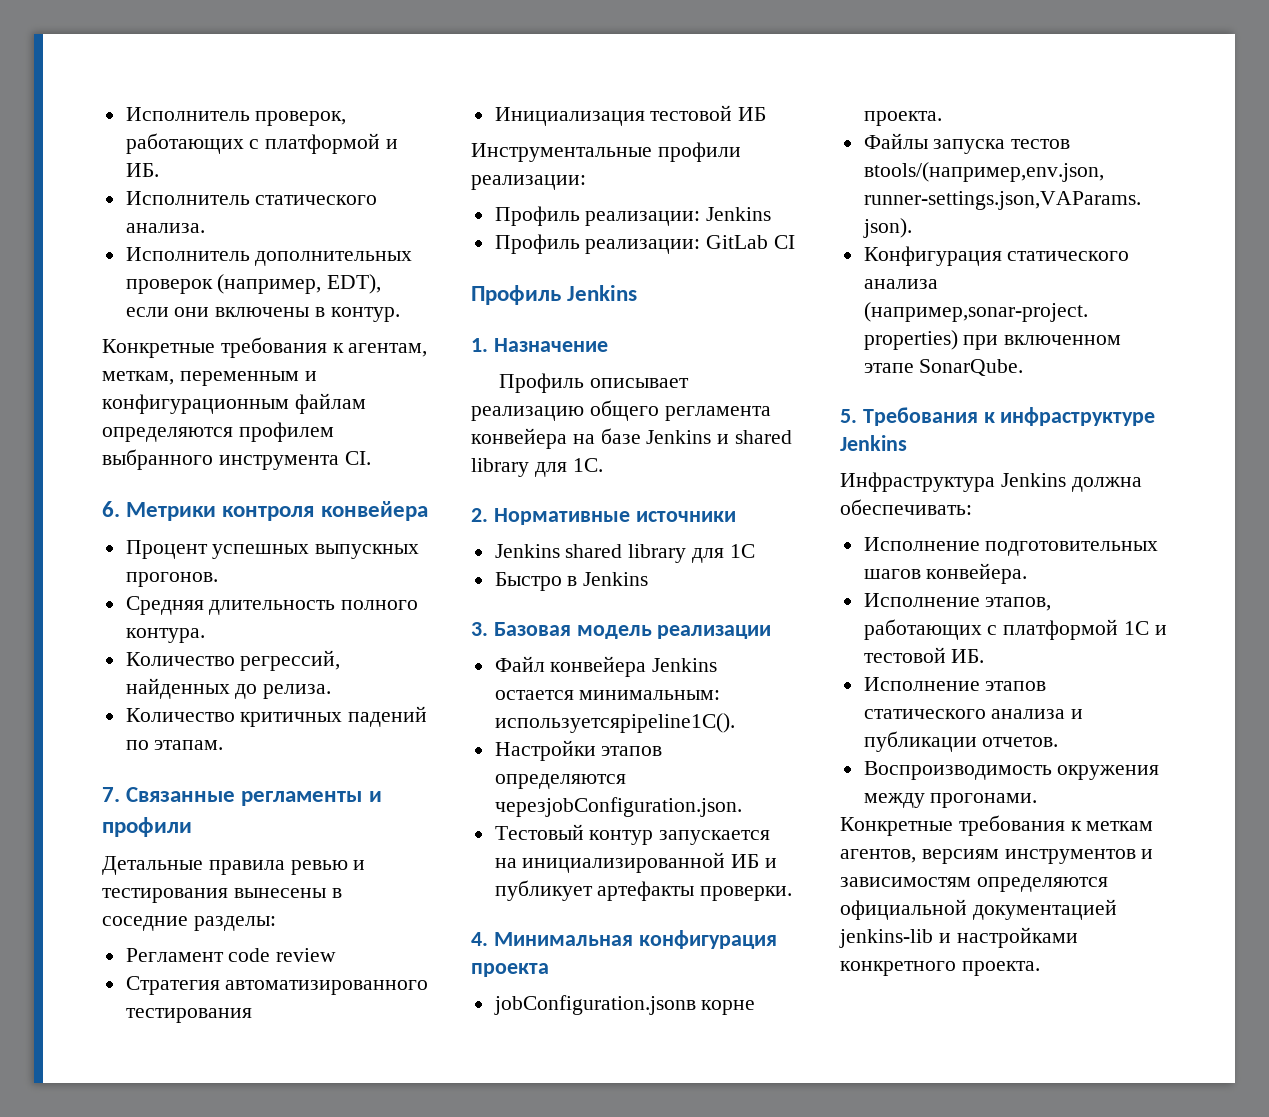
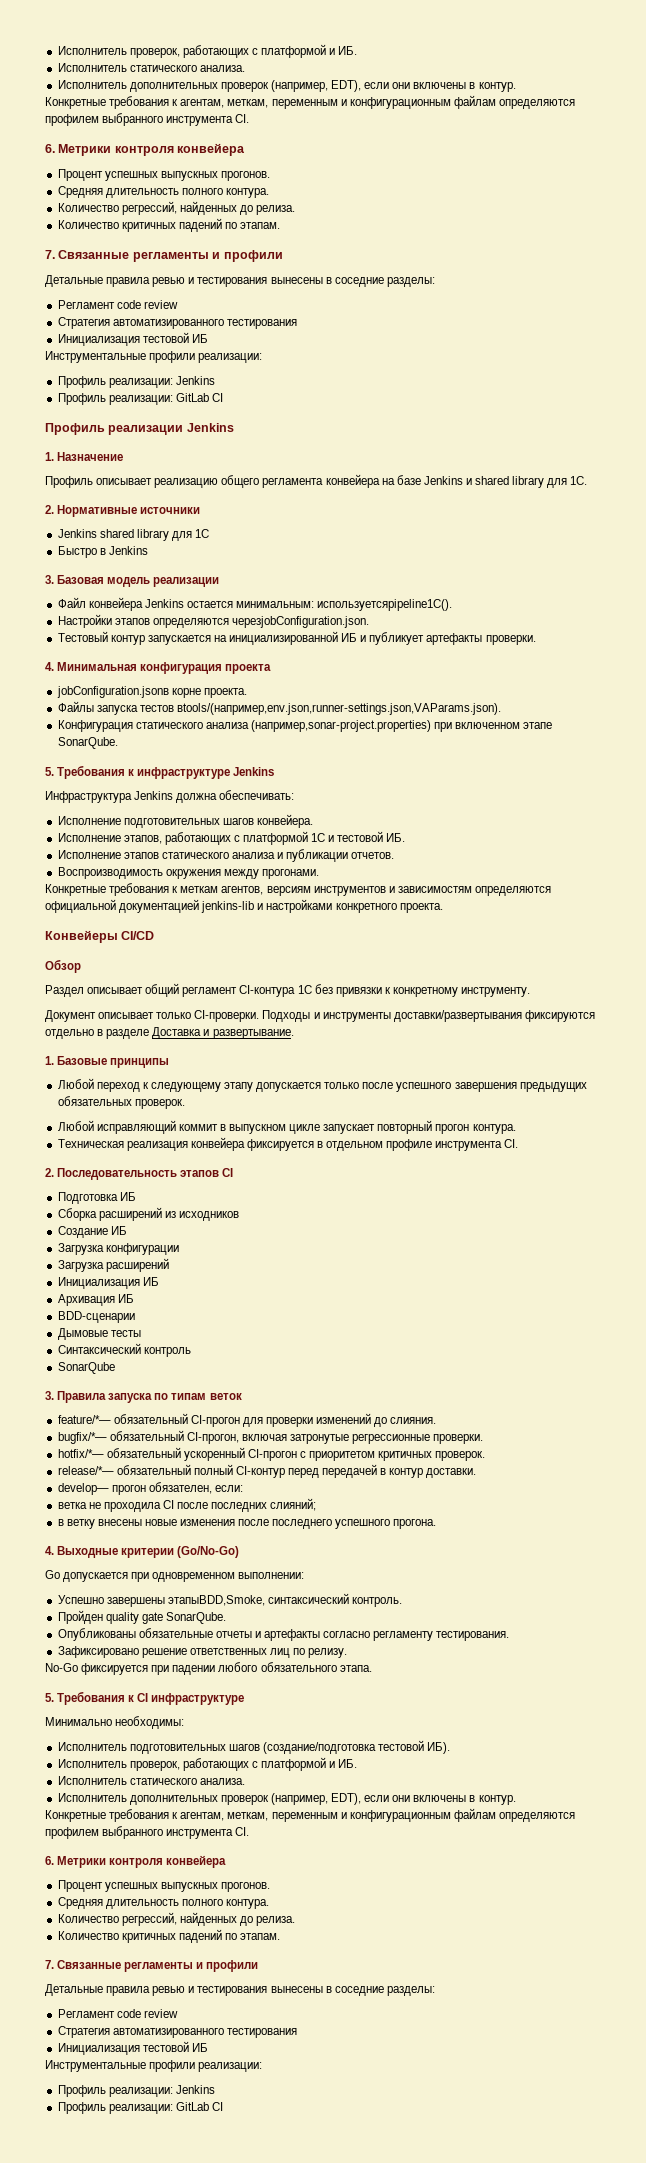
- Профиль Jenkins
+ Профиль реализации Jenkins
+ Конвейеры CI/CD
+ Обзор
+ Раздел описывает общий регламент CI-контура 1С без привязки к конкретному инструменту.
+ Документ описывает только CI-проверки. Подходы и инструменты доставки/развертывания фиксируются отдельно в разделе Доставка и развертывание.
+ 1. Базовые принципы
+ Любой переход к следующему этапу допускается только после успешного завершения предыдущих обязательных проверок.
+ Любой исправляющий коммит в выпускном цикле запускает повторный прогон контура.
+ Техническая реализация конвейера фиксируется в отдельном профиле инструмента CI.
+ 2. Последовательность этапов CI
+ Подготовка ИБ
+ Сборка расширений из исходников
+ Создание ИБ
+ Загрузка конфигурации
+ Загрузка расширений
+ Инициализация ИБ
+ Архивация ИБ
+ BDD-сценарии
+ Дымовые тесты
+ Синтаксический контроль
+ SonarQube
+ 3. Правила запуска по типам веток
+ feature/*— обязательный CI-прогон для проверки изменений до слияния.
+ bugfix/*— обязательный CI-прогон, включая затронутые регрессионные проверки.
+ hotfix/*— обязательный ускоренный CI-прогон с приоритетом критичных проверок.
+ release/*— обязательный полный CI-контур перед передачей в контур доставки.
+ develop— прогон обязателен, если:
+ ветка не проходила CI после последних слияний;
+ в ветку внесены новые изменения после последнего успешного прогона.
+ 4. Выходные критерии (Go/No-Go)
+ Go допускается при одновременном выполнении:
+ Успешно завершены этапыBDD,Smoke, синтаксический контроль.
+ Пройден quality gate SonarQube.
+ Опубликованы обязательные отчеты и артефакты согласно регламенту тестирования.
+ Зафиксировано решение ответственных лиц по релизу.
+ No-Go фиксируется при падении любого обязательного этапа.
+ 5. Требования к CI инфраструктуре
+ Минимально необходимы:
+ Исполнитель подготовительных шагов (создание/подготовка тестовой ИБ).
+ Исполнитель проверок, работающих с платформой и ИБ.
+ Исполнитель статического анализа.
+ Исполнитель дополнительных проверок (например, EDT), если они включены в контур.
+ Конкретные требования к агентам, меткам, переменным и конфигурационным файлам определяются профилем выбранного инструмента CI.
+ 6. Метрики контроля конвейера
+ Процент успешных выпускных прогонов.
+ Средняя длительность полного контура.
+ Количество регрессий, найденных до релиза.
+ Количество критичных падений по этапам.
+ 7. Связанные регламенты и профили
+ Детальные правила ревью и тестирования вынесены в соседние разделы:
+ Регламент code review
+ Стратегия автоматизированного тестирования
+ Инициализация тестовой ИБ
+ Инструментальные профили реализации:
+ Профиль реализации: Jenkins
+ Профиль реализации: GitLab CI

